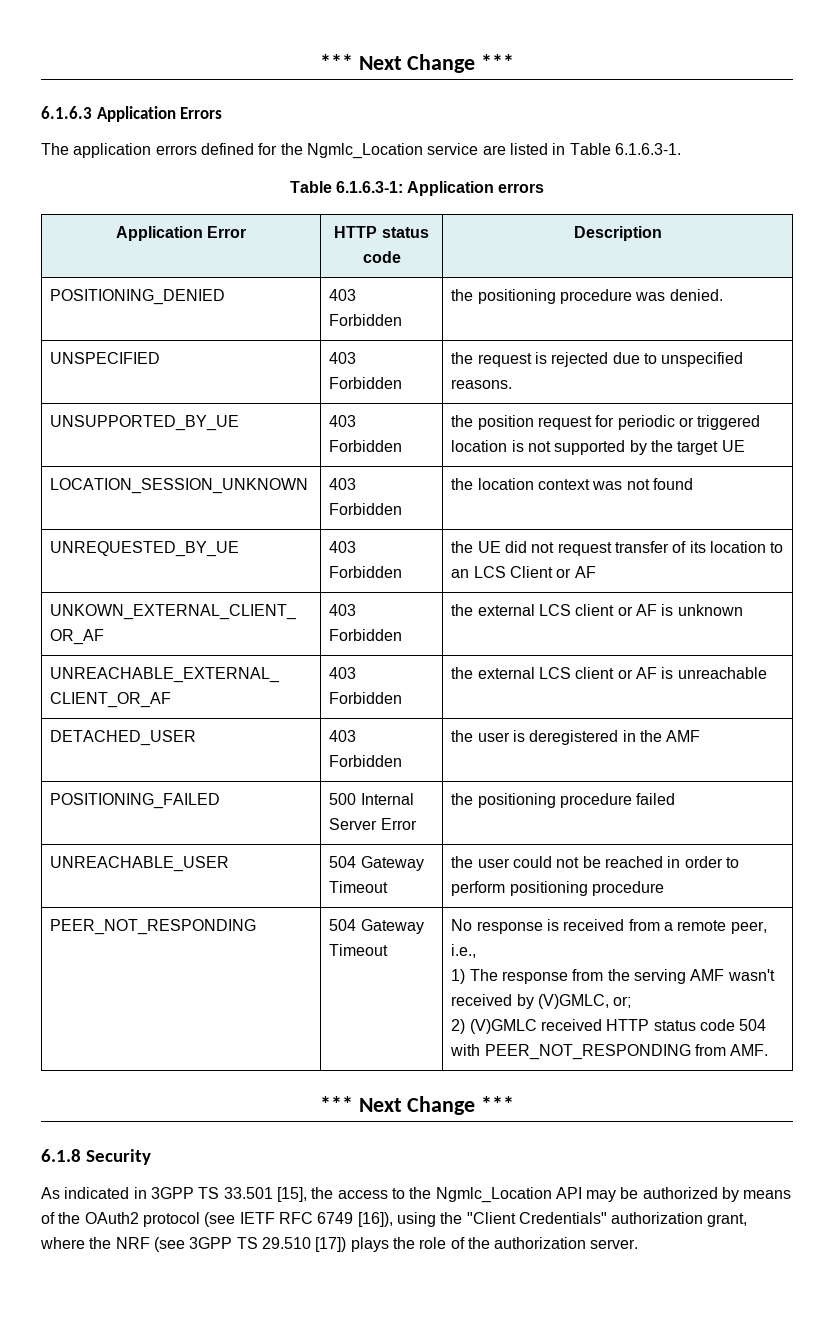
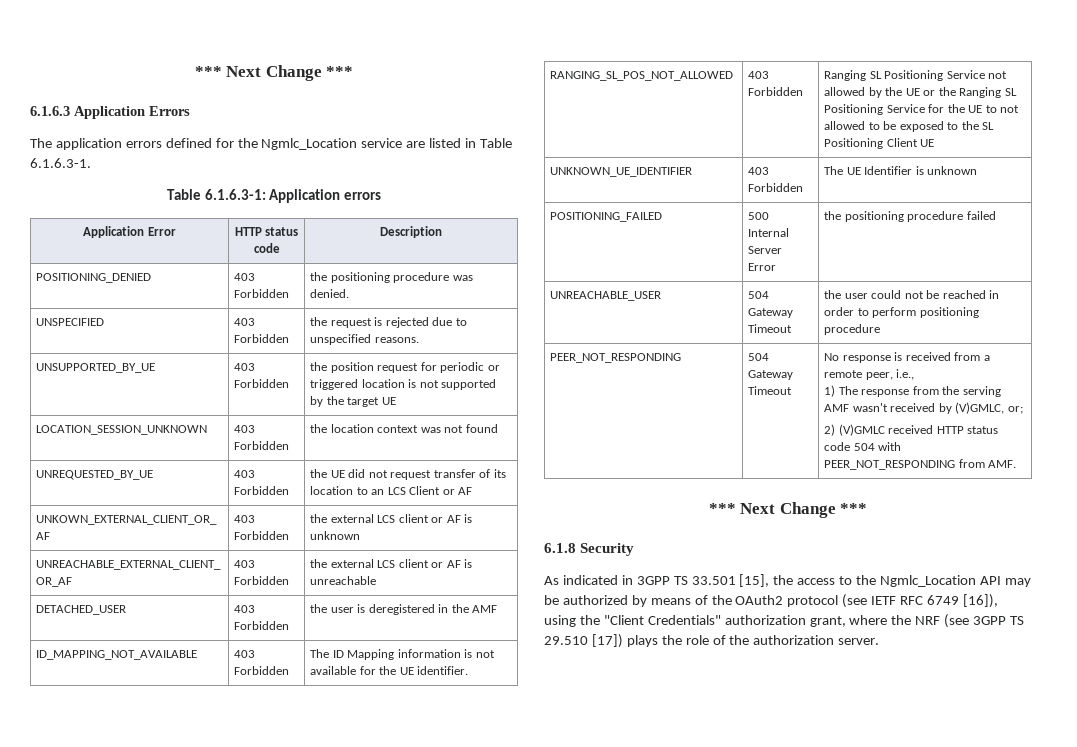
+ ID_MAPPING_NOT_AVAILABLE | 403 Forbidden | The ID Mapping information is not available for the UE identifier.
+ RANGING_SL_POS_NOT_ALLOWED | 403 Forbidden | Ranging SL Positioning Service not allowed by the UE or the Ranging SL Positioning Service for the UE to not allowed to be exposed to the SL Positioning Client UE
+ UNKNOWN_UE_IDENTIFIER | 403 Forbidden | The UE Identifier is unknown

